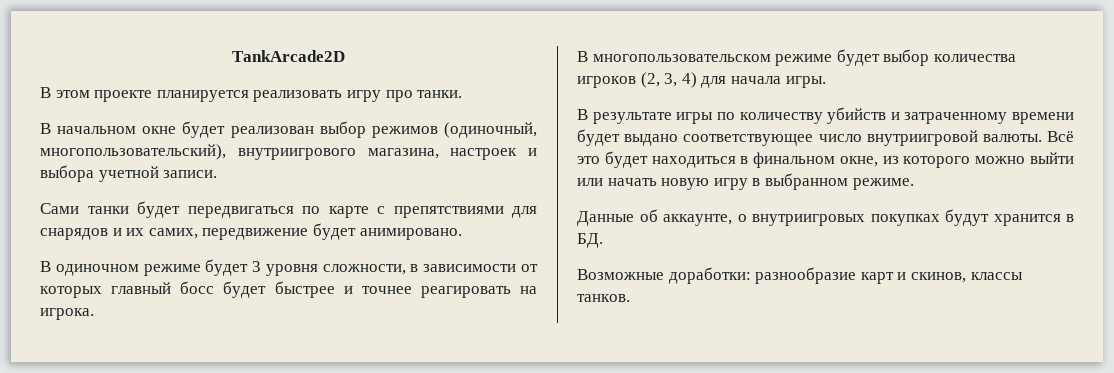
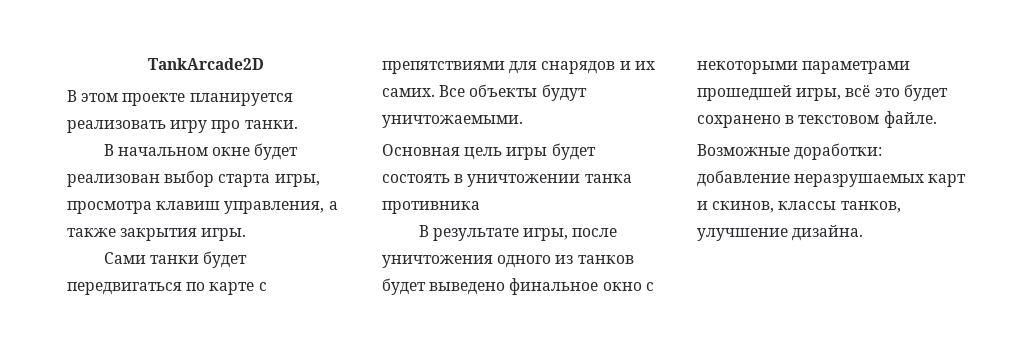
- В начальном окне будет реализован выбор режимов (одиночный, многопользовательский), внутриигрового магазина, настроек и выбора учетной записи.
+ В начальном окне будет реализован выбор старта игры, просмотра клавиш управления, а также закрытия игры.
- Сами танки будет передвигаться по карте с препятствиями для снарядов и их самих, передвижение будет анимировано.
- В одиночном режиме будет 3 уровня сложности, в зависимости от которых главный босс будет быстрее и точнее реагировать на игрока.
- В многопользовательском режиме будет выбор количества игроков (2, 3, 4) для начала игры.
- В результате игры по количеству убийств и затраченному времени будет выдано соответствующее число внутриигровой валюты. Всё это будет находиться в финальном окне, из которого можно выйти или начать новую игру в выбранном режиме.
- Данные об аккаунте, о внутриигровых покупках будут хранится в БД.
+ Сами танки будет передвигаться по карте с препятствиями для снарядов и их самих. Все объекты будут уничтожаемыми.
+ Основная цель игры будет состоять в уничтожении танка противника
+ В результате игры, после уничтожения одного из танков будет выведено финальное окно с некоторыми параметрами прошедшей игры, всё это будет сохранено в текстовом файле.
- Возможные доработки: разнообразие карт и скинов, классы танков.
+ Возможные доработки: добавление неразрушаемых карт и скинов, классы танков, улучшение дизайна.

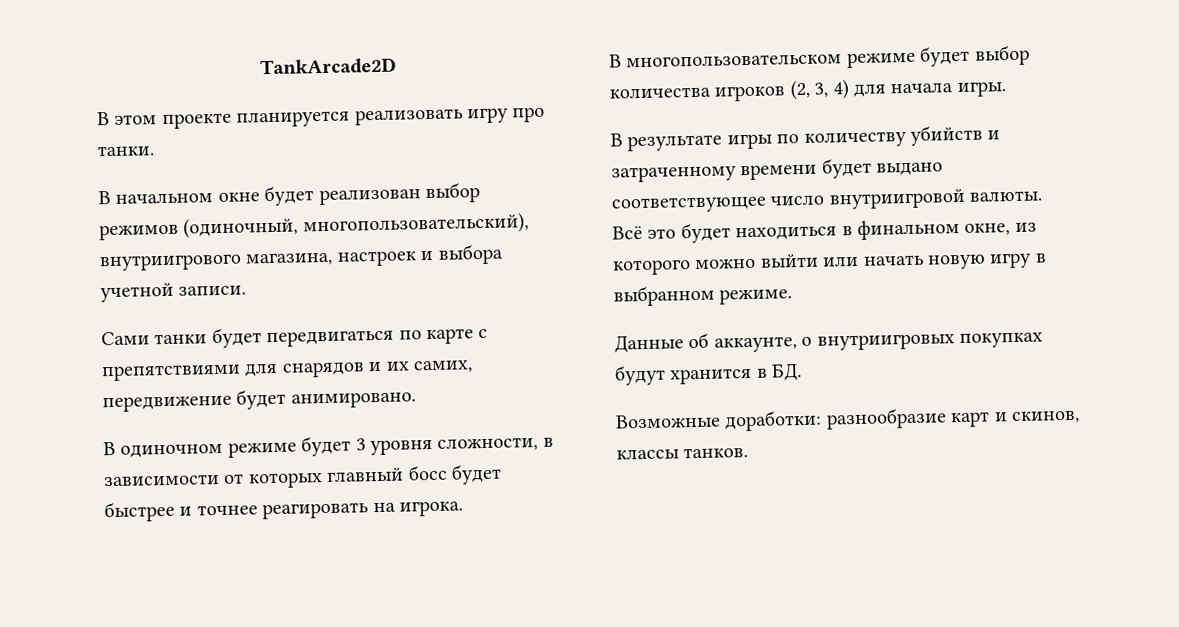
- В начальном окне будет реализован выбор старта игры, просмотра клавиш управления, а также закрытия игры.
+ В начальном окне будет реализован выбор режимов (одиночный, многопользовательский), внутриигрового магазина, настроек и выбора учетной записи.
- Сами танки будет передвигаться по карте с препятствиями для снарядов и их самих. Все объекты будут уничтожаемыми.
- Основная цель игры будет состоять в уничтожении танка противника
- В результате игры, после уничтожения одного из танков будет выведено финальное окно с некоторыми параметрами прошедшей игры, всё это будет сохранено в текстовом файле.
+ Сами танки будет передвигаться по карте с препятствиями для снарядов и их самих, передвижение будет анимировано.
+ В одиночном режиме будет 3 уровня сложности, в зависимости от которых главный босс будет быстрее и точнее реагировать на игрока.
+ В многопользовательском режиме будет выбор количества игроков (2, 3, 4) для начала игры.
+ В результате игры по количеству убийств и затраченному времени будет выдано соответствующее число внутриигровой валюты. Всё это будет находиться в финальном окне, из которого можно выйти или начать новую игру в выбранном режиме.
+ Данные об аккаунте, о внутриигровых покупках будут хранится в БД.
- Возможные доработки: добавление неразрушаемых карт и скинов, классы танков, улучшение дизайна.
+ Возможные доработки: разнообразие карт и скинов, классы танков.

